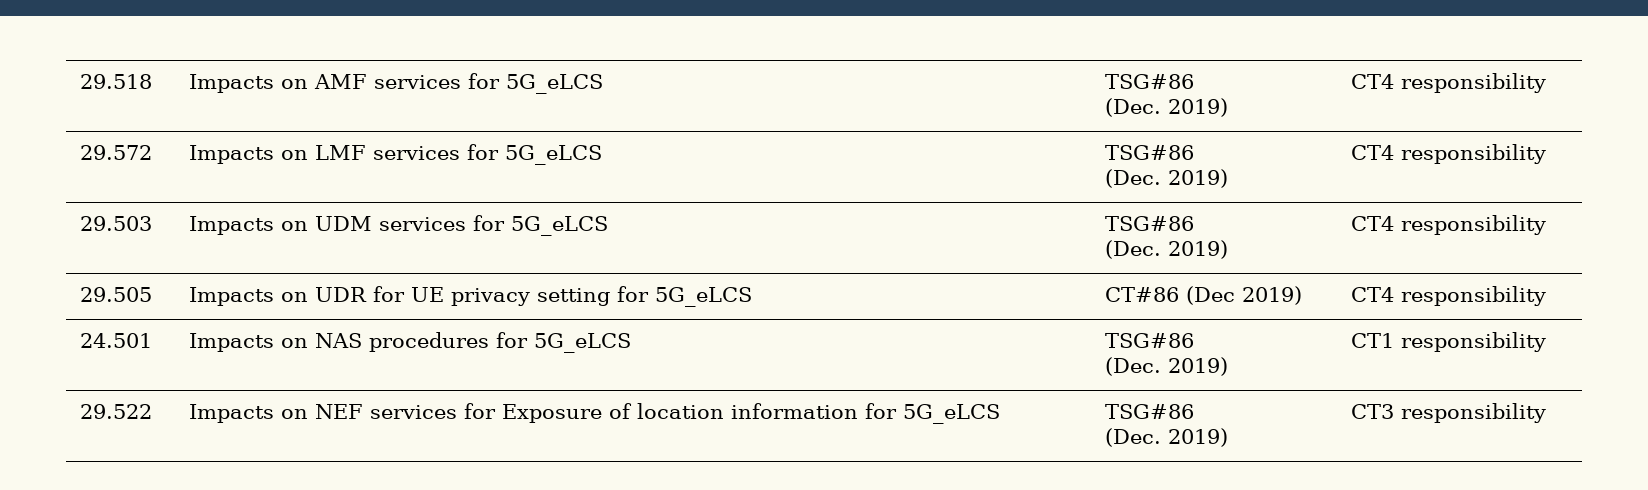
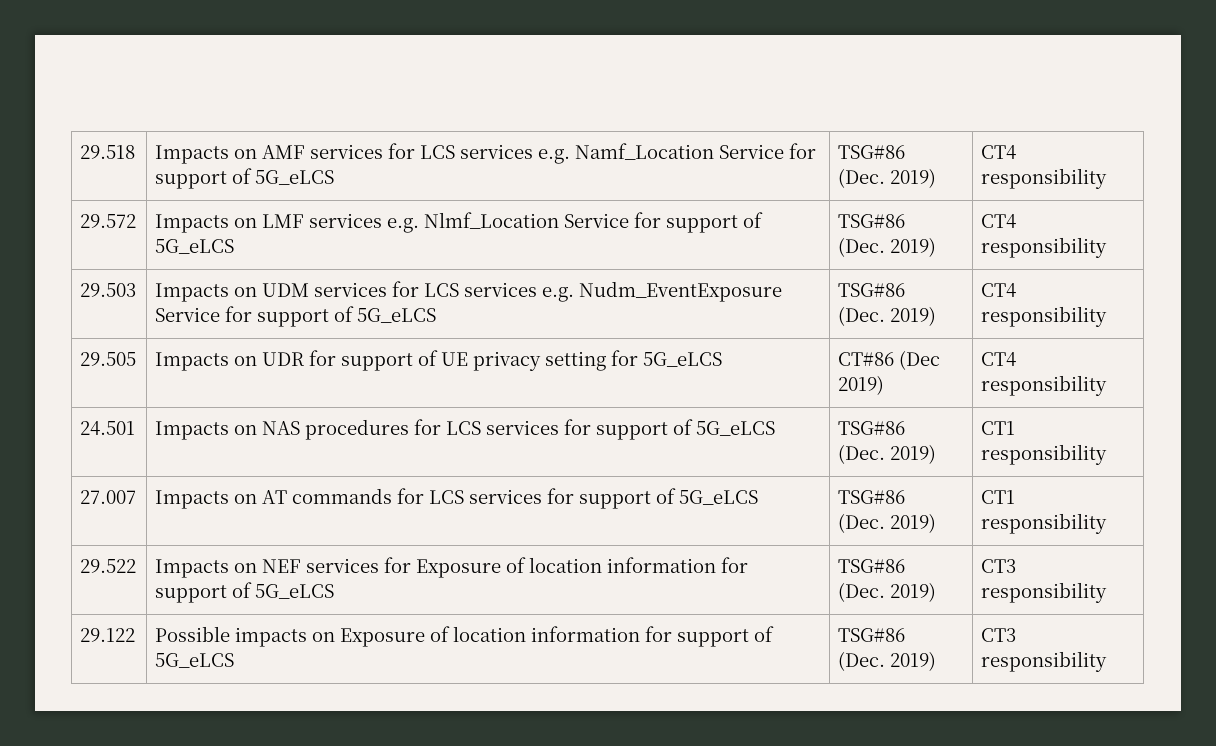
- 29.518 | Impacts on AMF services for 5G_eLCS | TSG#86
+ 29.518 | Impacts on AMF services for LCS services e.g. Namf_Location Service for support of 5G_eLCS | TSG#86
- 29.572 | Impacts on LMF services for 5G_eLCS | TSG#86
+ 29.572 | Impacts on LMF services e.g. Nlmf_Location Service for support of 5G_eLCS | TSG#86
- 29.503 | Impacts on UDM services for 5G_eLCS | TSG#86
+ 29.503 | Impacts on UDM services for LCS services e.g. Nudm_EventExposure Service for support of 5G_eLCS | TSG#86
- 29.505 | Impacts on UDR for UE privacy setting for 5G_eLCS | CT#86 (Dec 2019) | CT4 responsibility
+ 29.505 | Impacts on UDR for support of UE privacy setting for 5G_eLCS | CT#86 (Dec 2019) | CT4 responsibility
- 24.501 | Impacts on NAS procedures for 5G_eLCS | TSG#86
+ 24.501 | Impacts on NAS procedures for LCS services for support of 5G_eLCS | TSG#86
+ (Dec. 2019) | CT1 responsibility
+ 27.007 | Impacts on AT commands for LCS services for support of 5G_eLCS | TSG#86
- 29.522 | Impacts on NEF services for Exposure of location information for 5G_eLCS | TSG#86
+ 29.522 | Impacts on NEF services for Exposure of location information for support of 5G_eLCS | TSG#86
+ (Dec. 2019) | CT3 responsibility
+ 29.122 | Possible impacts on Exposure of location information for support of 5G_eLCS | TSG#86

